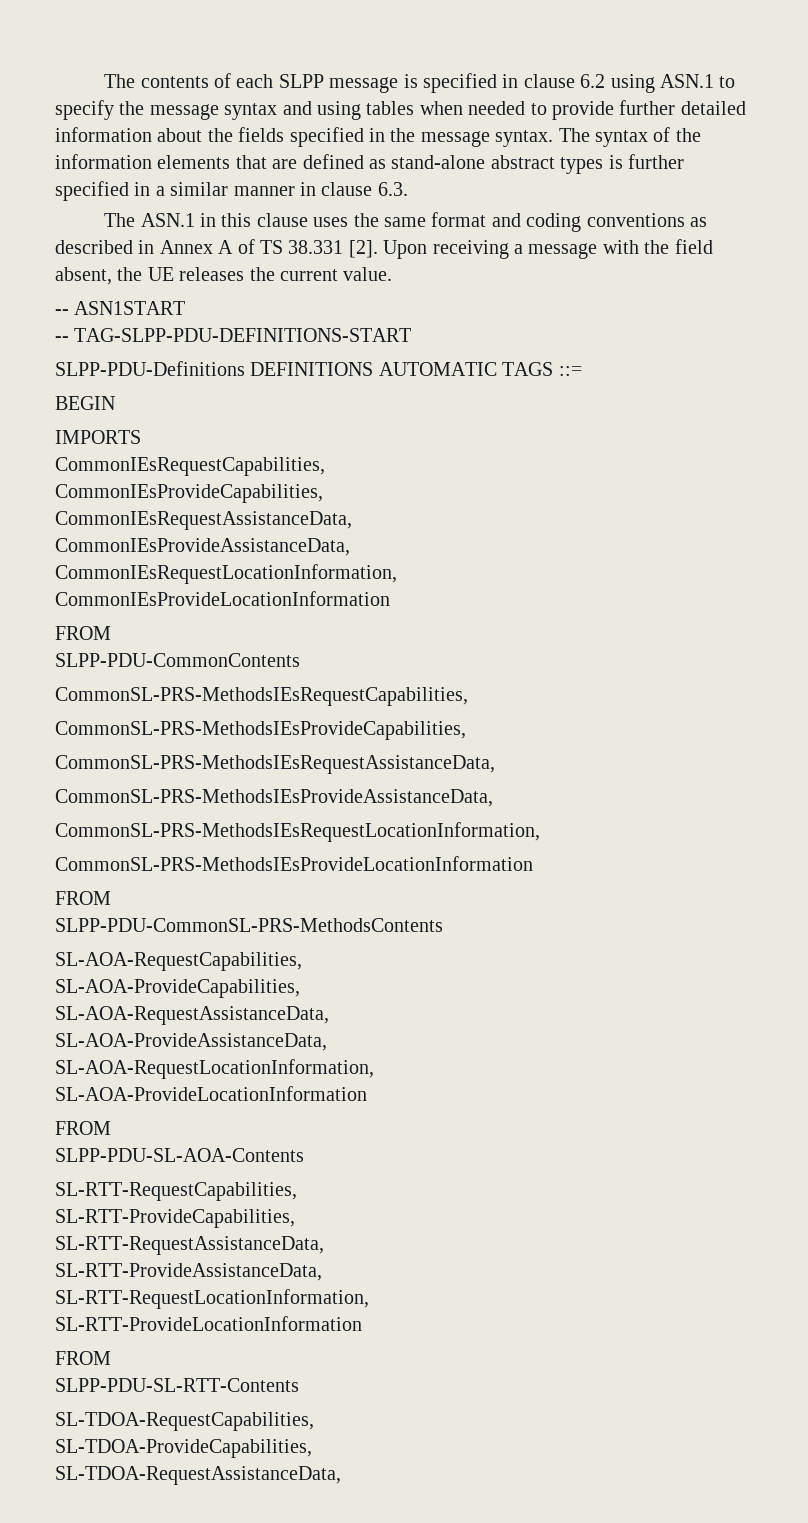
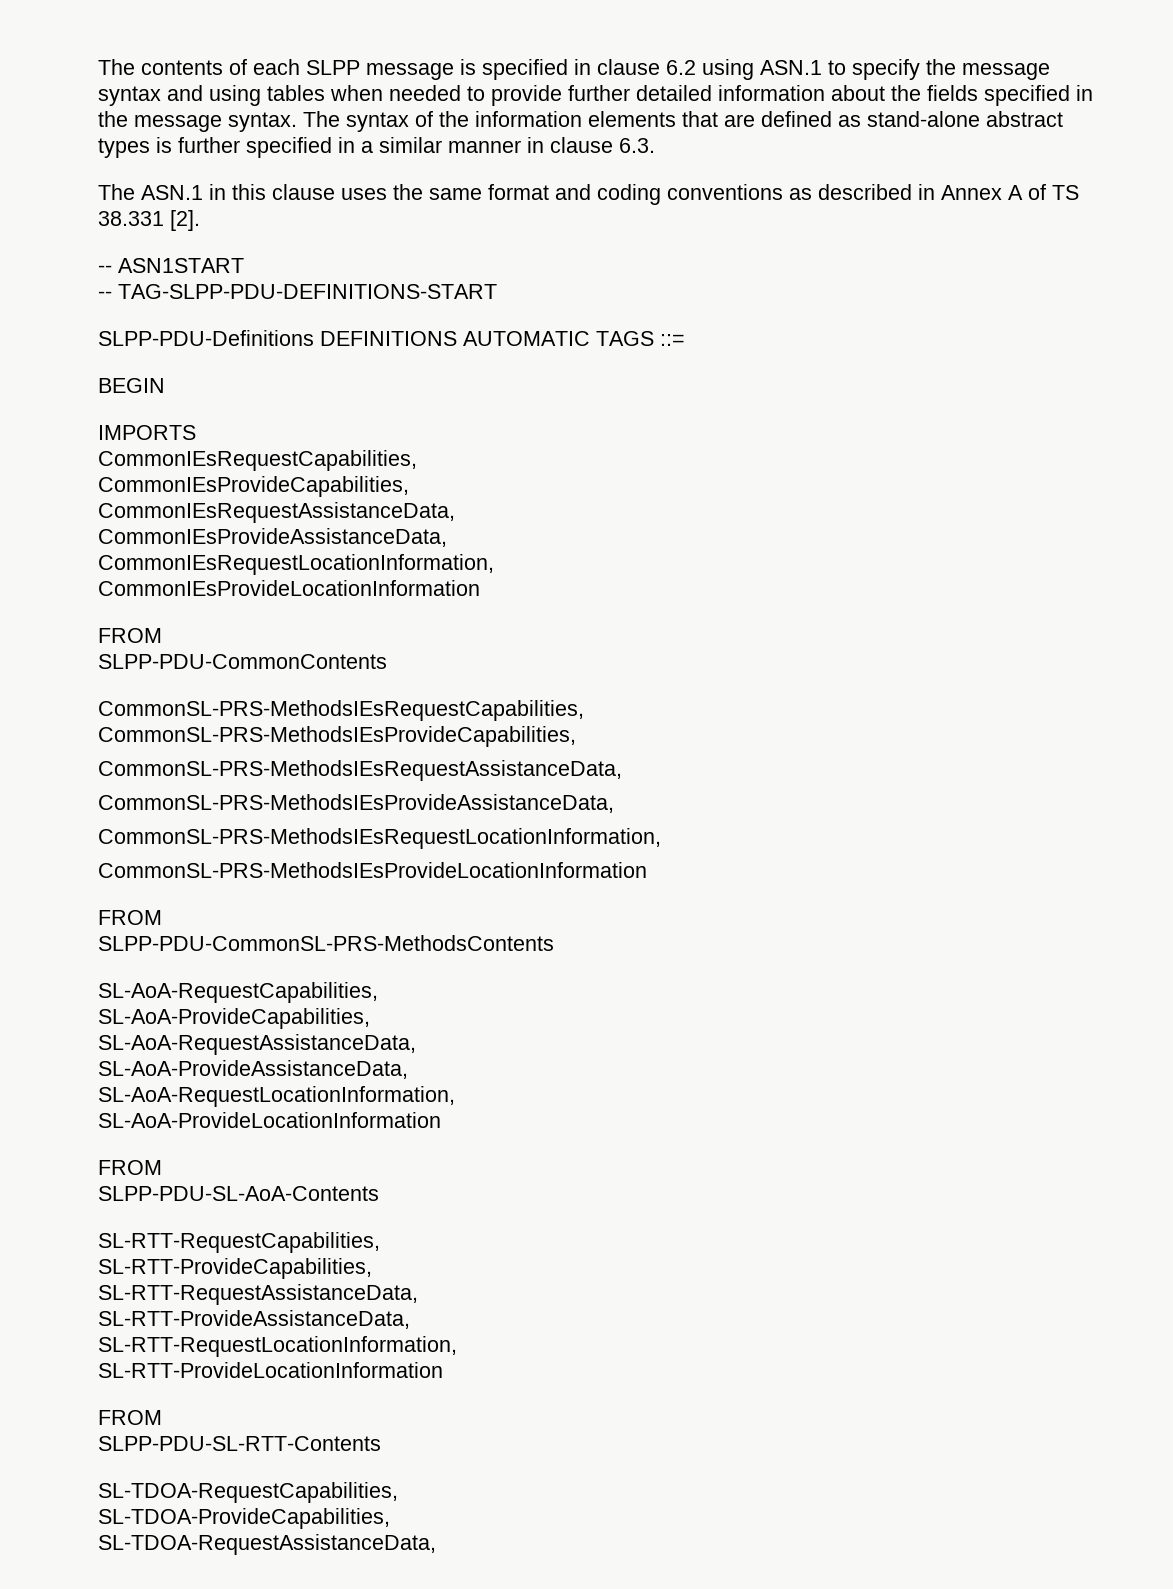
- Upon receiving a message with the field absent, the UE releases the current value.
- SL-AOA-RequestCapabilities,
- SL-AOA-ProvideCapabilities,
- SL-AOA-RequestAssistanceData,
- SL-AOA-ProvideAssistanceData,
- SL-AOA-RequestLocationInformation,
- SL-AOA-ProvideLocationInformation
+ SL-AoA-RequestCapabilities,
+ SL-AoA-ProvideCapabilities,
+ SL-AoA-RequestAssistanceData,
+ SL-AoA-ProvideAssistanceData,
+ SL-AoA-RequestLocationInformation,
+ SL-AoA-ProvideLocationInformation
  FROM
- SLPP-PDU-SL-AOA-Contents
+ SLPP-PDU-SL-AoA-Contents

